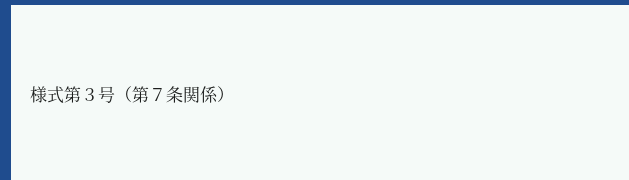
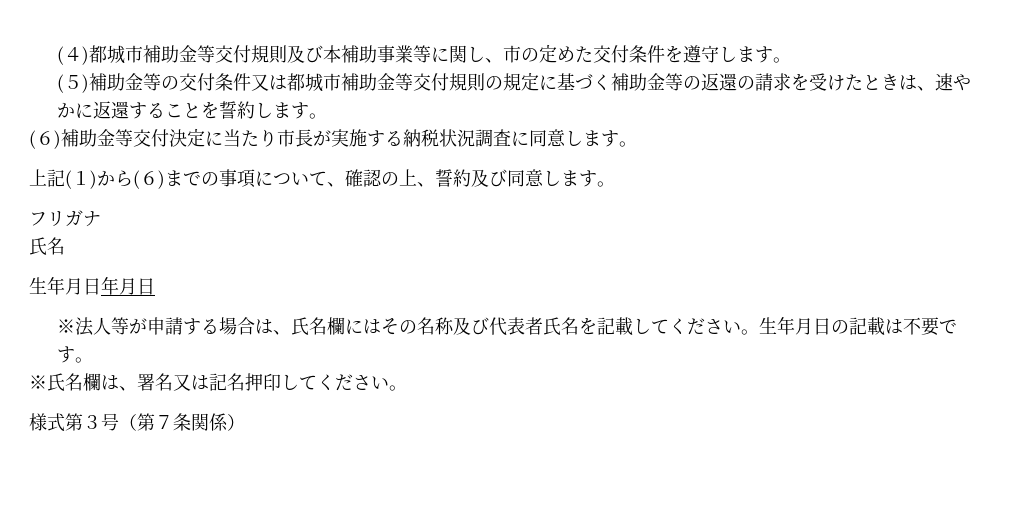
+ (４)都城市補助金等交付規則及び本補助事業等に関し、市の定めた交付条件を遵守します。
+ (５)補助金等の交付条件又は都城市補助金等交付規則の規定に基づく補助金等の返還の請求を受けたときは、速やかに返還することを誓約します。
+ (６)補助金等交付決定に当たり市長が実施する納税状況調査に同意します。
+ 上記(１)から(６)までの事項について、確認の上、誓約及び同意します。
+ フリガナ
+ 氏名
+ 生年月日年月日
+ ※法人等が申請する場合は、氏名欄にはその名称及び代表者氏名を記載してください。生年月日の記載は不要です。
+ ※氏名欄は、署名又は記名押印してください。

